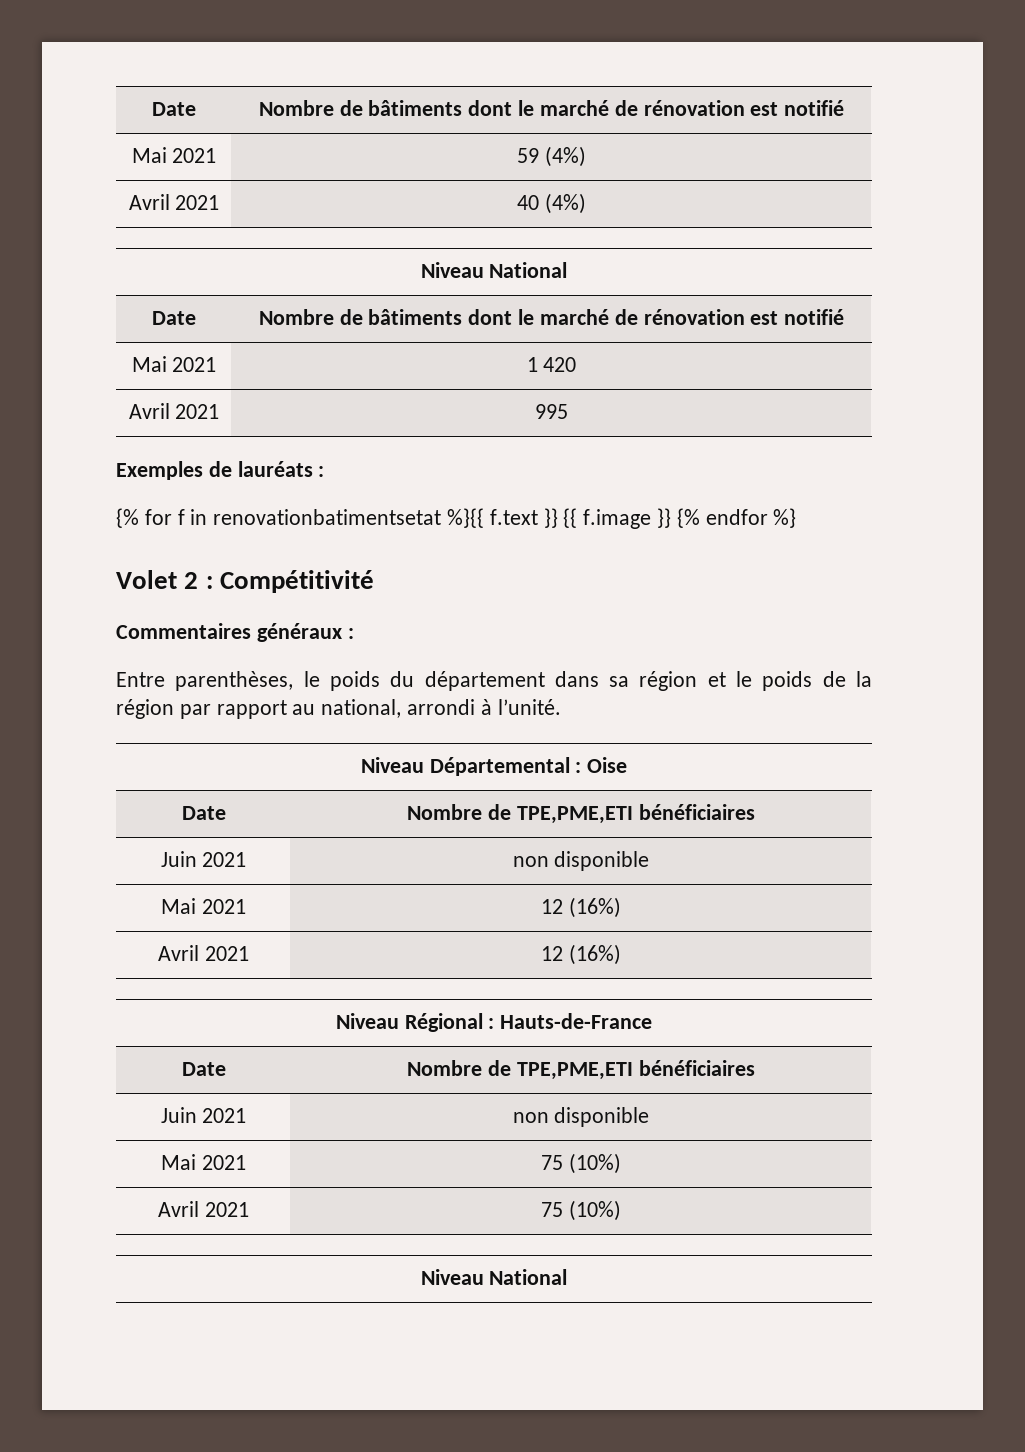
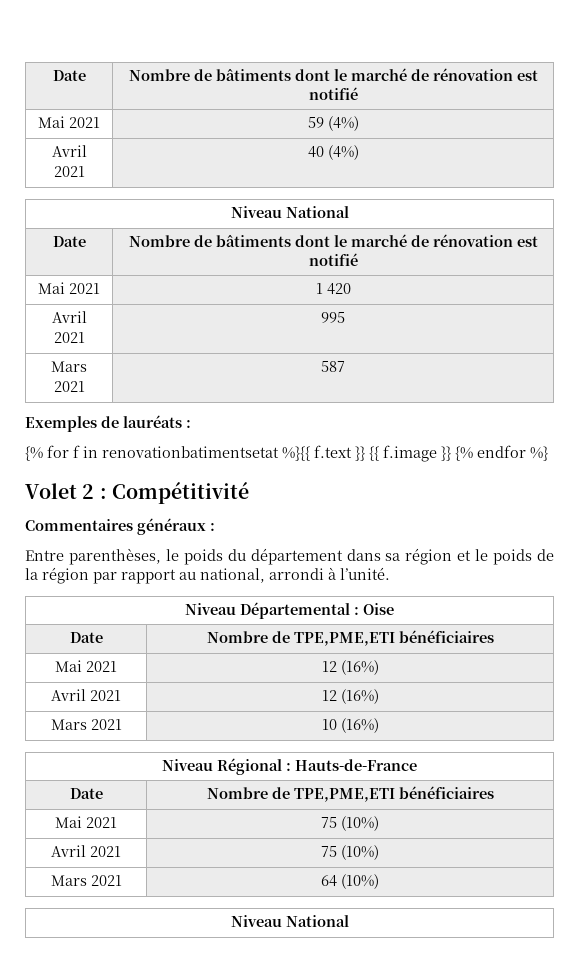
+ Mars 2021 | 587
  Niveau Départemental : Oise
  Date | Nombre de TPE,PME,ETI bénéficiaires
- Juin 2021 | non disponible
+ Mars 2021 | 10 (16%)
  Niveau Régional : Hauts-de-France
  Date | Nombre de TPE,PME,ETI bénéficiaires
- Juin 2021 | non disponible
+ Mars 2021 | 64 (10%)

